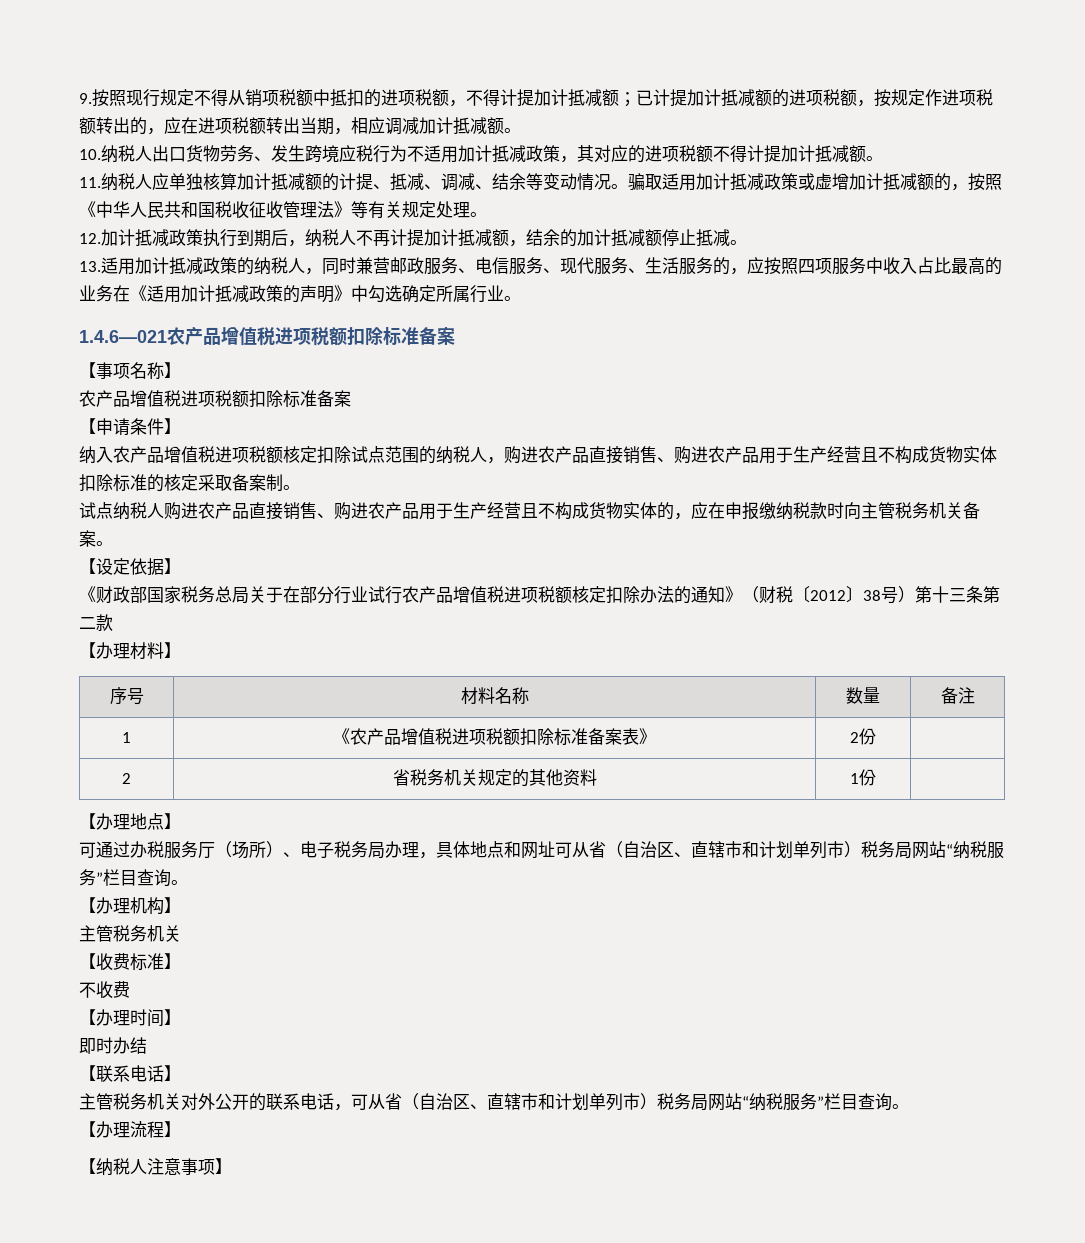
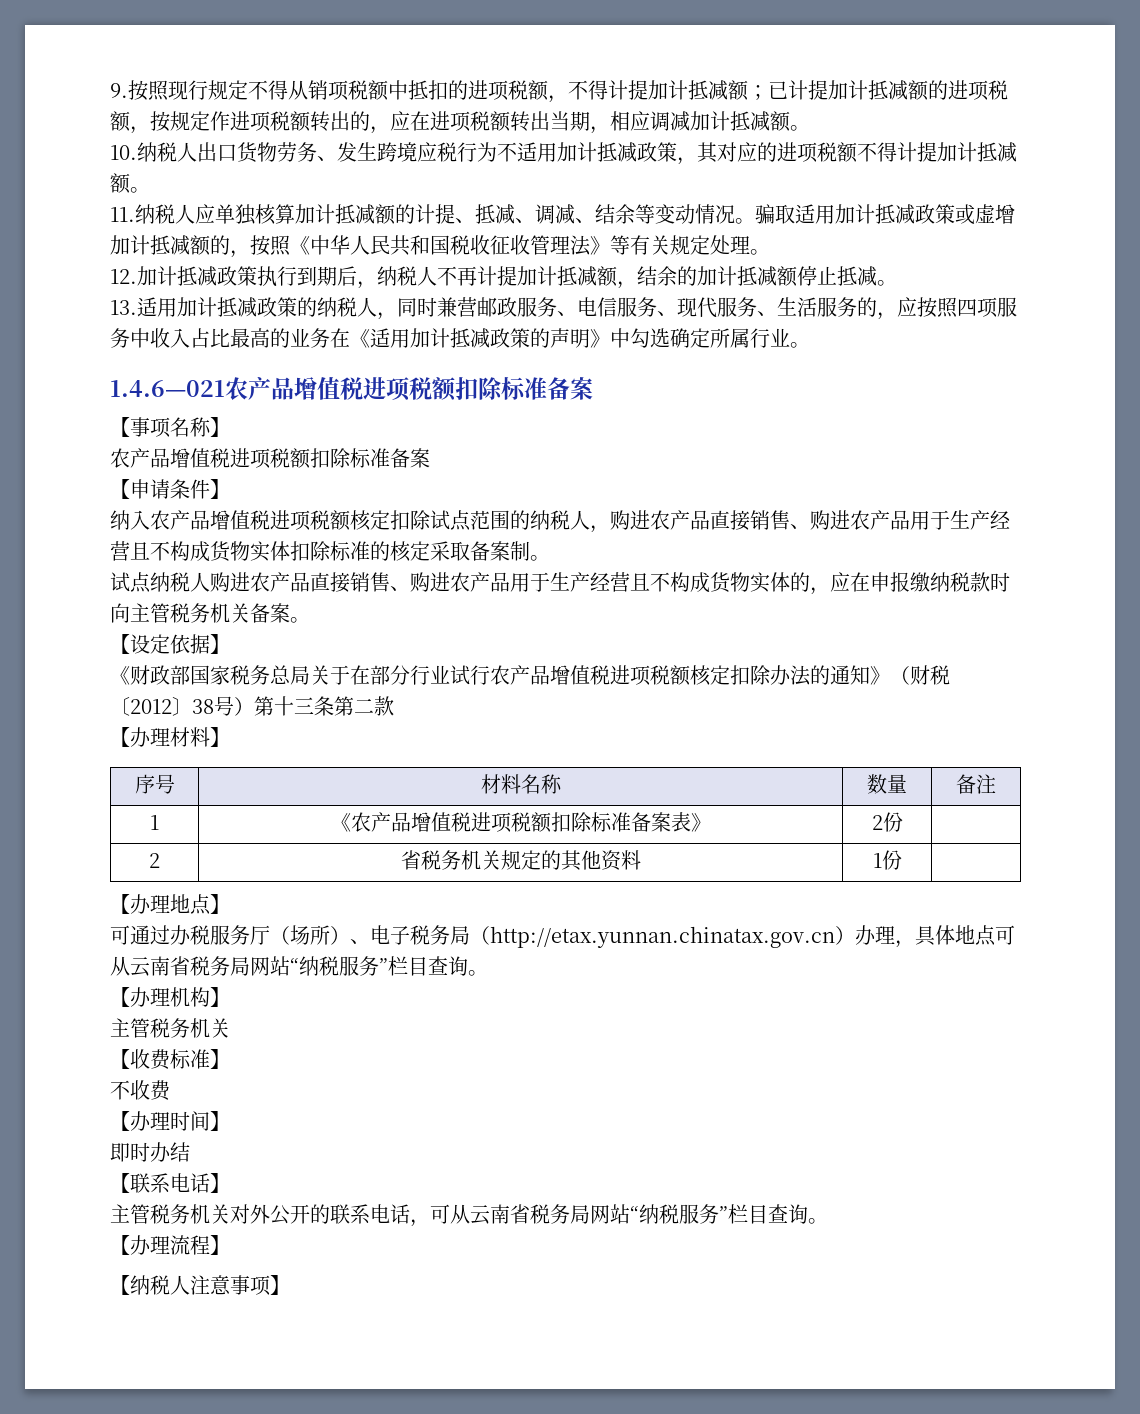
- 可通过办税服务厅（场所）、电子税务局办理，具体地点和网址可从省（自治区、直辖市和计划单列市）税务局网站“纳税服务”栏目查询。
+ 可通过办税服务厅（场所）、电子税务局（http://etax.yunnan.chinatax.gov.cn）办理，具体地点可从云南省税务局网站“纳税服务”栏目查询。
- 主管税务机关对外公开的联系电话，可从省（自治区、直辖市和计划单列市）税务局网站“纳税服务”栏目查询。
+ 主管税务机关对外公开的联系电话，可从云南省税务局网站“纳税服务”栏目查询。

